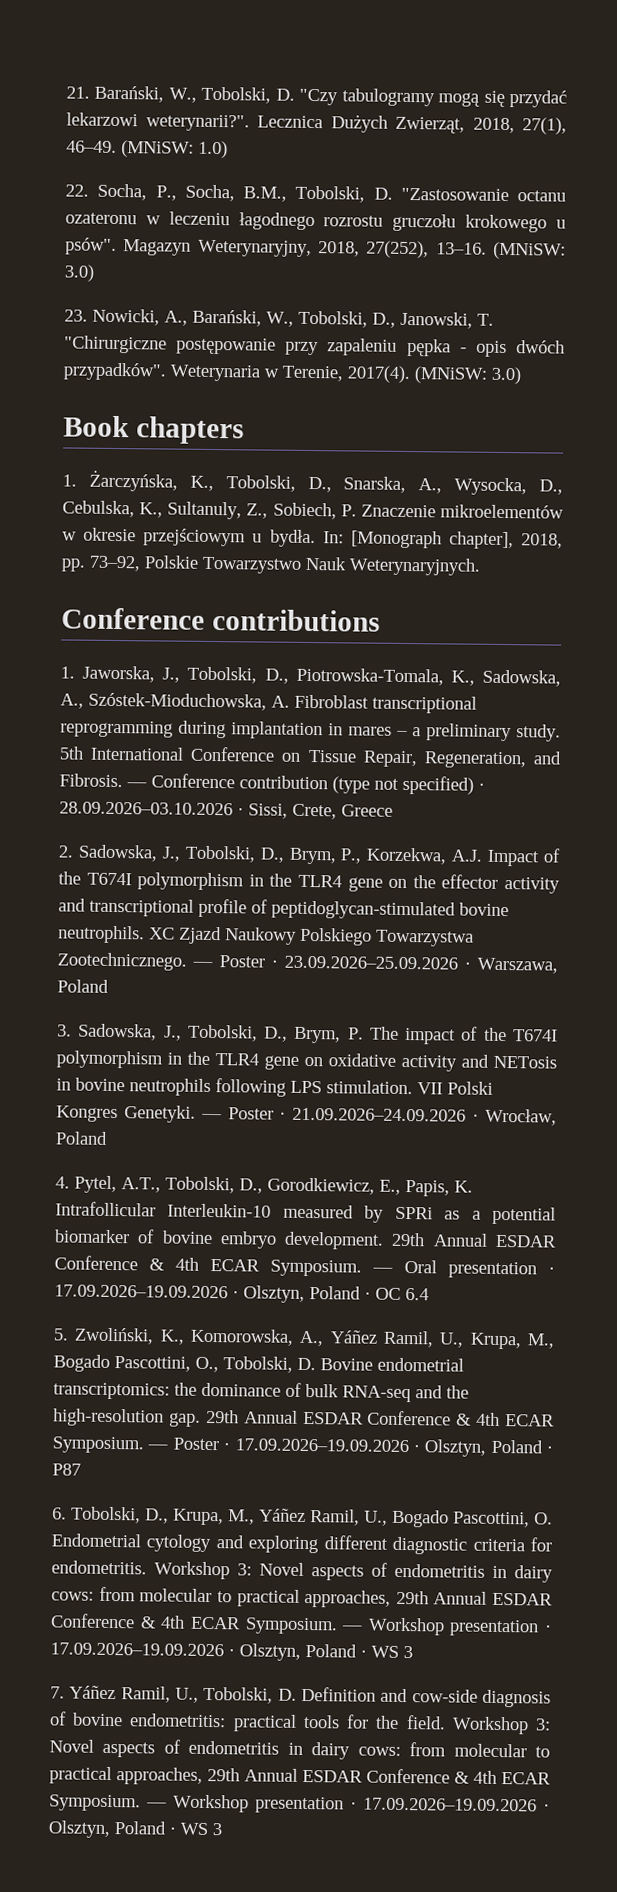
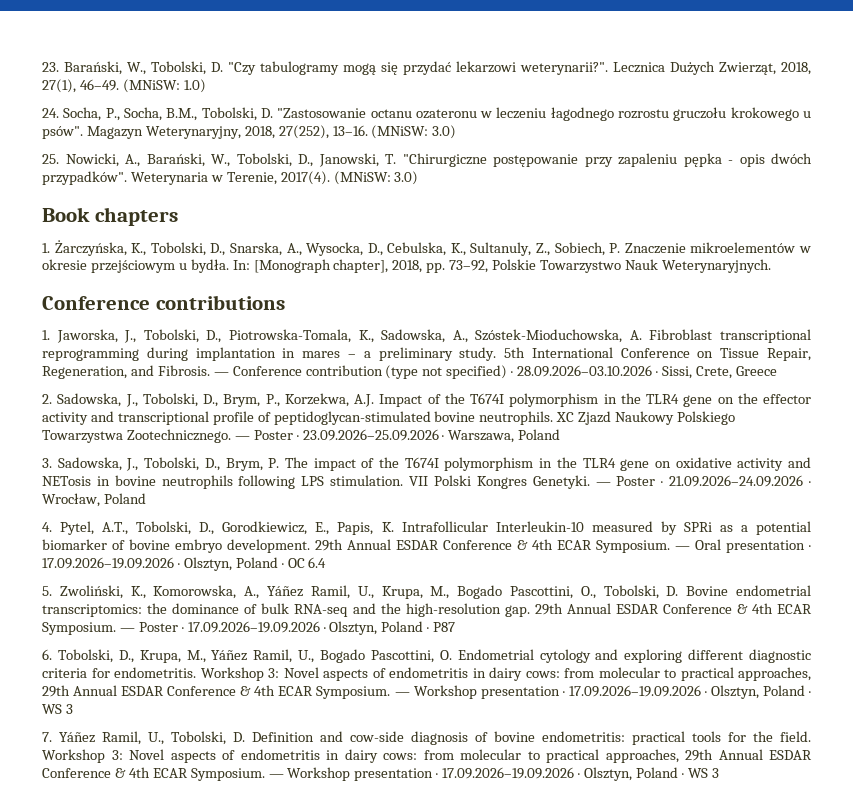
- 21. Barański, W., Tobolski, D. "Czy tabulogramy mogą się przydać lekarzowi weterynarii?".
+ 23. Barański, W., Tobolski, D. "Czy tabulogramy mogą się przydać lekarzowi weterynarii?".
- 22. Socha, P., Socha, B.M., Tobolski, D. "Zastosowanie octanu ozateronu w leczeniu łagodnego rozrostu gruczołu krokowego u psów".
+ 24. Socha, P., Socha, B.M., Tobolski, D. "Zastosowanie octanu ozateronu w leczeniu łagodnego rozrostu gruczołu krokowego u psów".
- 23. Nowicki, A., Barański, W., Tobolski, D., Janowski, T. "Chirurgiczne postępowanie przy zapaleniu pępka - opis dwóch przypadków".
+ 25. Nowicki, A., Barański, W., Tobolski, D., Janowski, T. "Chirurgiczne postępowanie przy zapaleniu pępka - opis dwóch przypadków".

